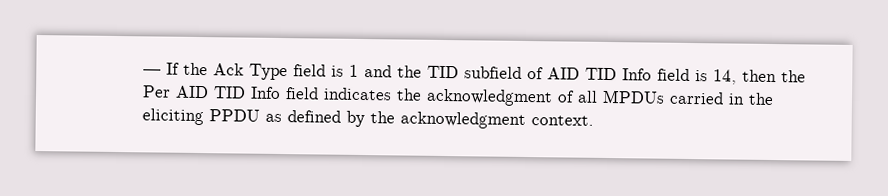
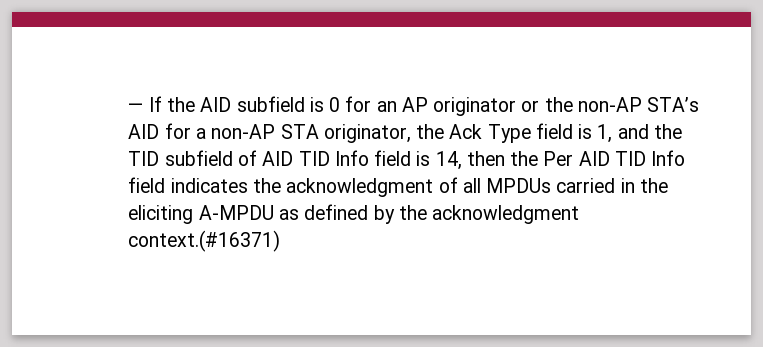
- — If the Ack Type field is 1 and the TID subfield of AID TID Info field is 14, then the Per AID TID Info field indicates the acknowledgment of all MPDUs carried in the eliciting PPDU as defined by the acknowledgment context.
+ — If the AID subfield is 0 for an AP originator or the non-AP STA’s AID for a non-AP STA originator, the Ack Type field is 1, and the TID subfield of AID TID Info field is 14, then the Per AID TID Info field indicates the acknowledgment of all MPDUs carried in the eliciting A-MPDU as defined by the acknowledgment context.(#16371)

